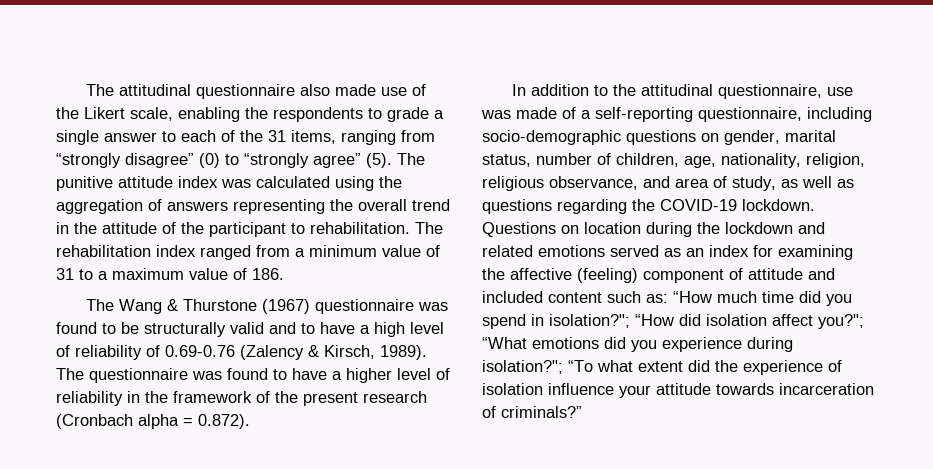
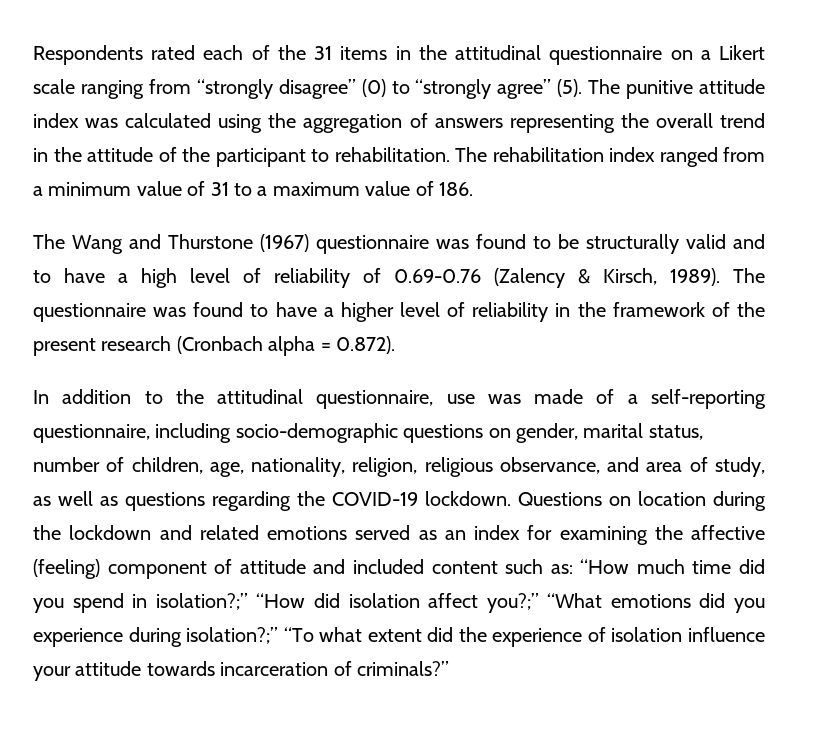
- The attitudinal questionnaire also made use of the Likert scale, enabling the respondents to grade a single answer to each of the 31 items, ranging from “strongly disagree” (0) to “strongly agree” (5).
+ Respondents rated each of the 31 items in the attitudinal questionnaire on a Likert scale ranging from “strongly disagree” (0) to “strongly agree” (5).
- The Wang & Thurstone (1967) questionnaire was found to be structurally valid and to have a high level of reliability of 0.69-0.76 (Zalency & Kirsch, 1989).
+ The Wang and Thurstone (1967) questionnaire was found to be structurally valid and to have a high level of reliability of 0.69-0.76 (Zalency & Kirsch, 1989).
- Questions on location during the lockdown and related emotions served as an index for examining the affective (feeling) component of attitude and included content such as: “How much time did you spend in isolation?"; “How did isolation affect you?"; “What emotions did you experience during isolation?"; “To what extent did the experience of isolation influence your attitude towards incarceration of criminals?”
+ Questions on location during the lockdown and related emotions served as an index for examining the affective (feeling) component of attitude and included content such as: “How much time did you spend in isolation?;” “How did isolation affect you?;” “What emotions did you experience during isolation?;” “To what extent did the experience of isolation influence your attitude towards incarceration of criminals?”

